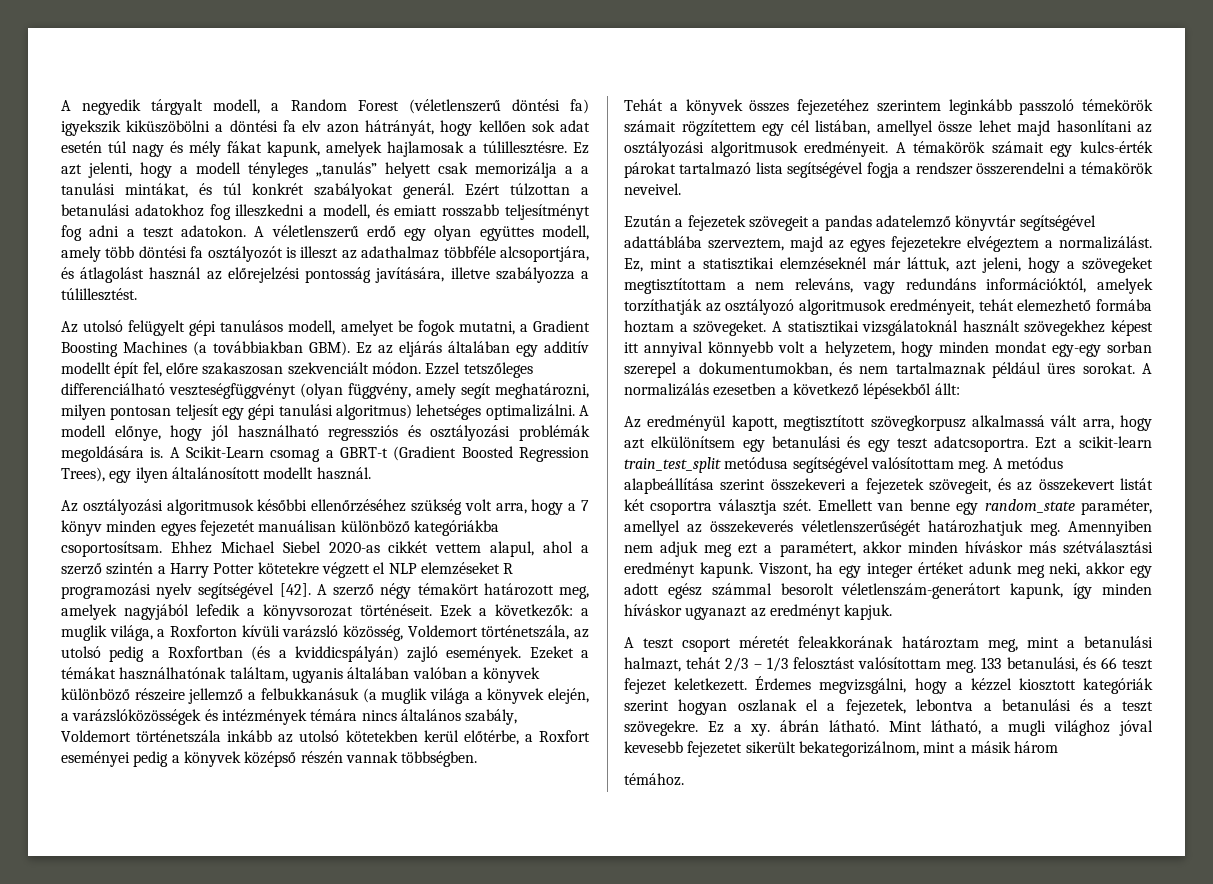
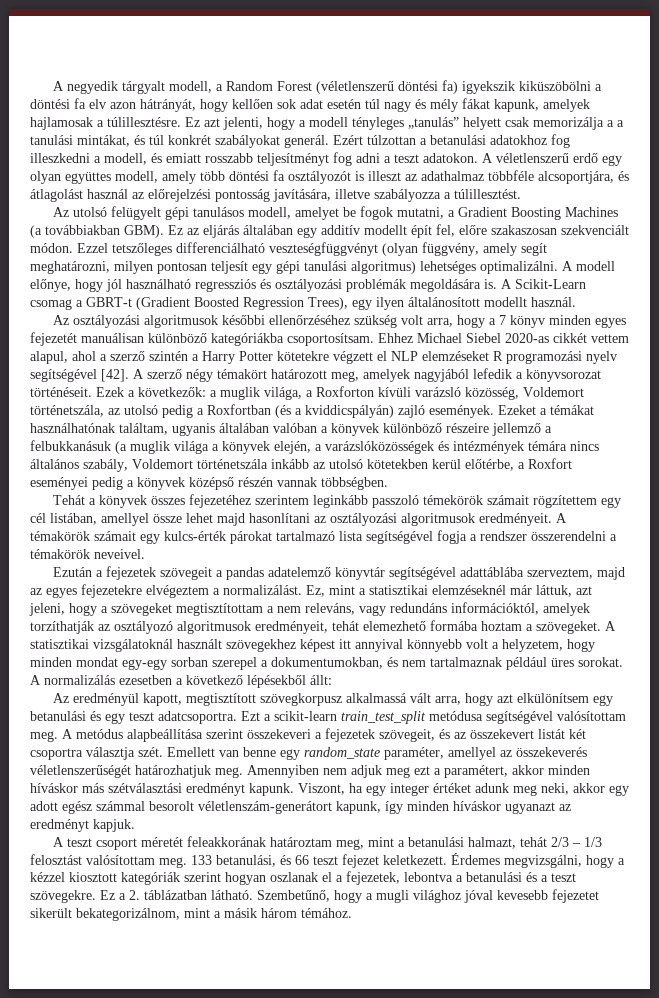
- Ez a xy. ábrán látható. Mint látható, a mugli világhoz jóval kevesebb fejezetet sikerült bekategorizálnom, mint a másik három
- témához.
+ Ez a 2. táblázatban látható. Szembetűnő, hogy a mugli világhoz jóval kevesebb fejezetet sikerült bekategorizálnom, mint a másik három témához.

